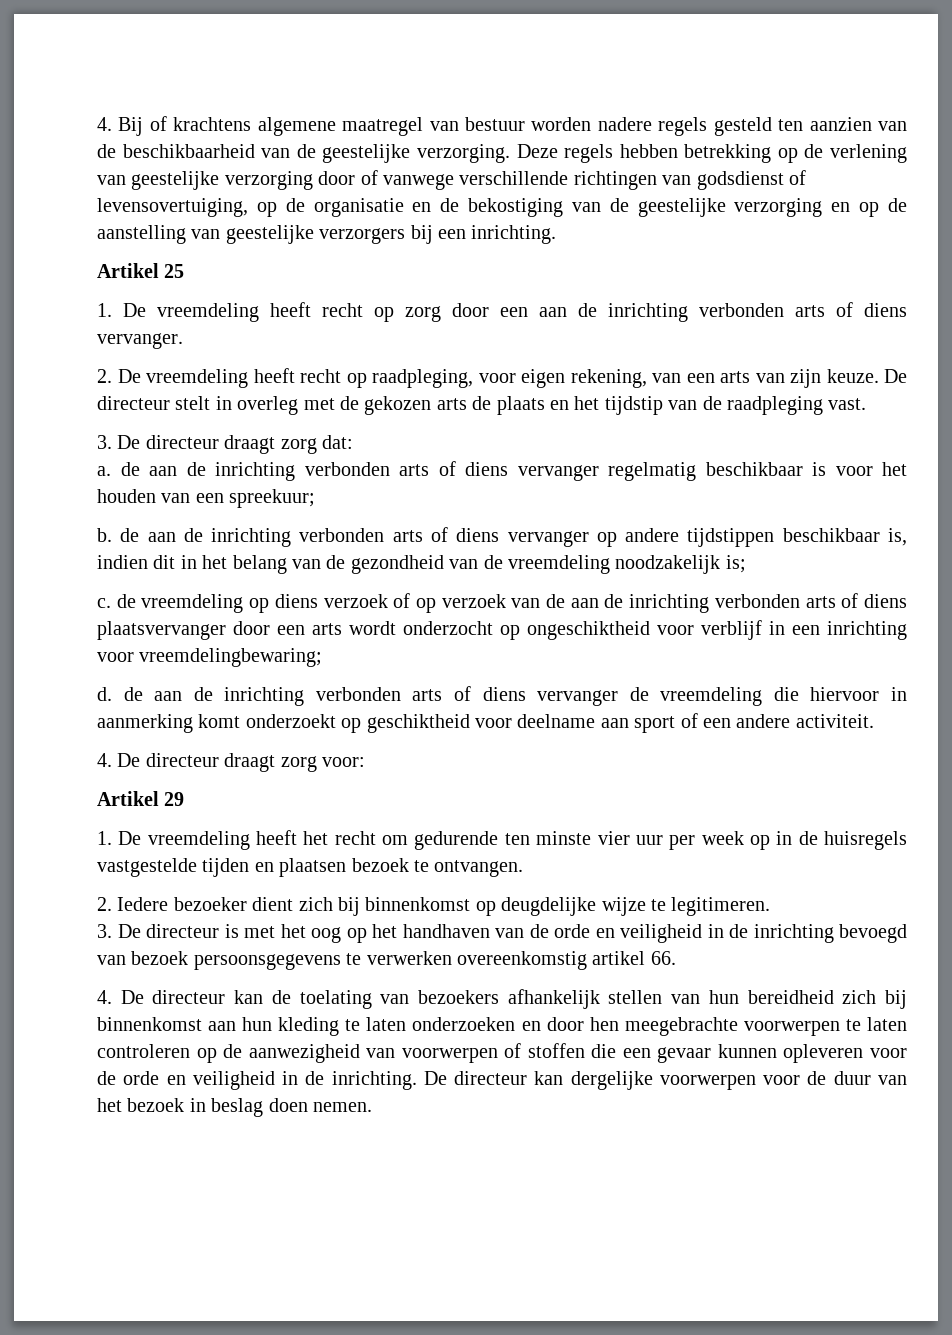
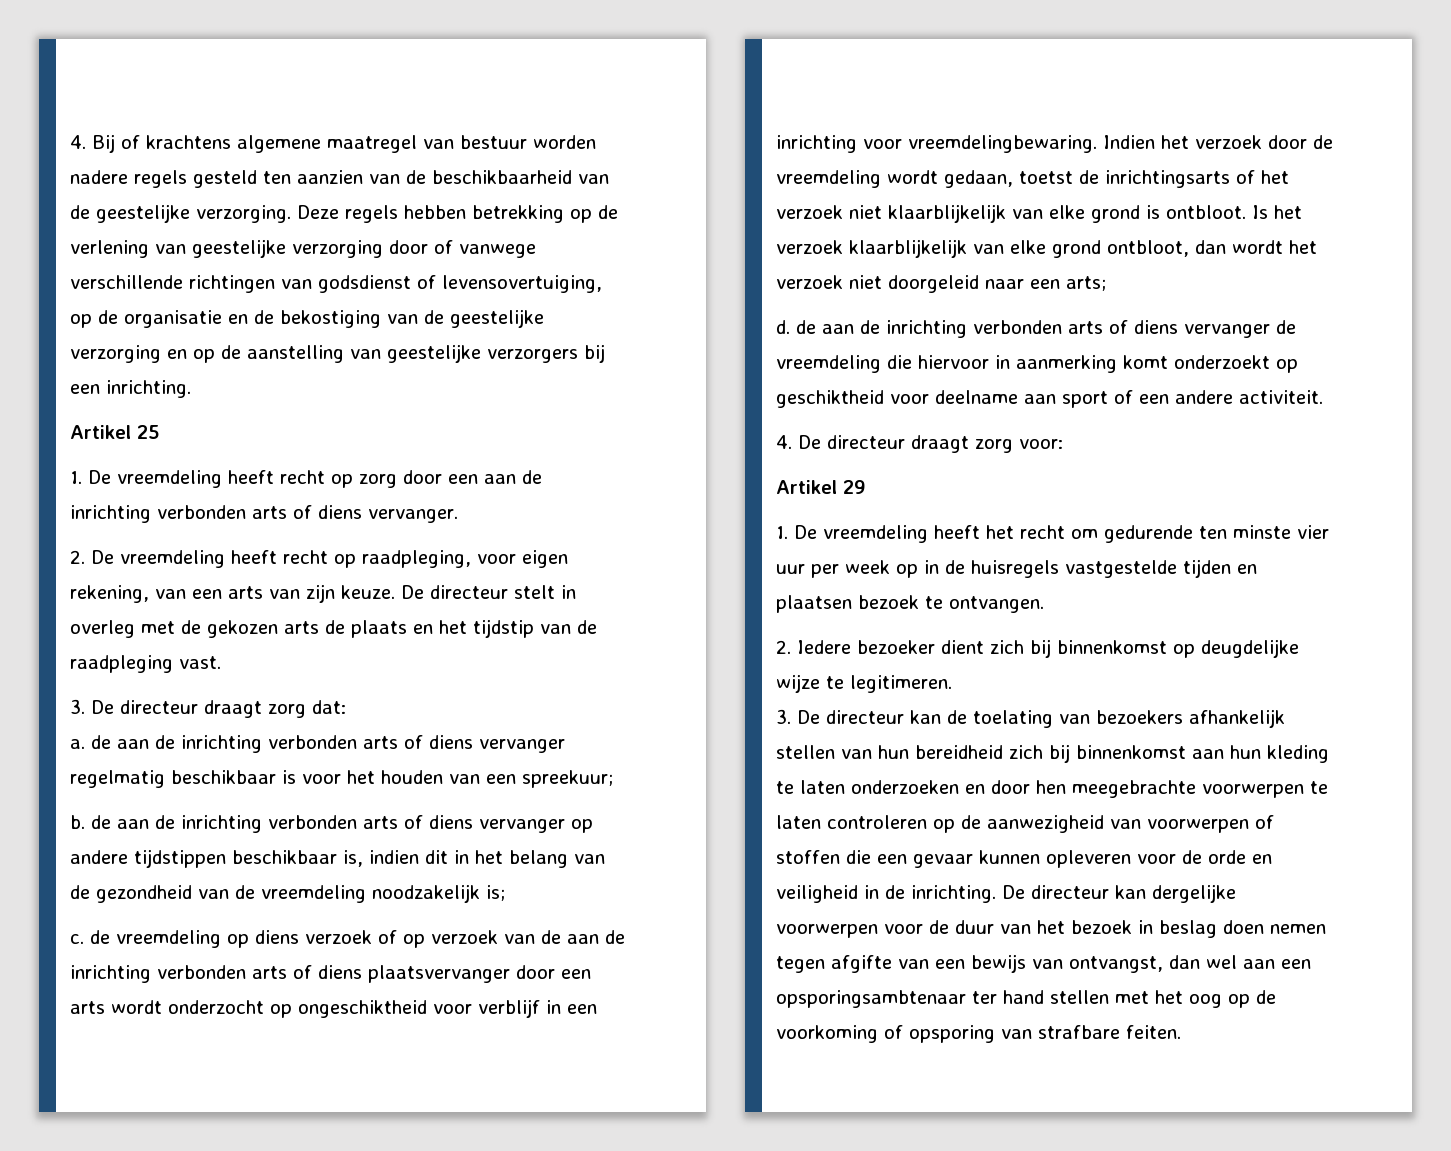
- c. de vreemdeling op diens verzoek of op verzoek van de aan de inrichting verbonden arts of diens plaatsvervanger door een arts wordt onderzocht op ongeschiktheid voor verblijf in een inrichting voor vreemdelingbewaring;
+ c. de vreemdeling op diens verzoek of op verzoek van de aan de inrichting verbonden arts of diens plaatsvervanger door een arts wordt onderzocht op ongeschiktheid voor verblijf in een inrichting voor vreemdelingbewaring. Indien het verzoek door de vreemdeling wordt gedaan, toetst de inrichtingsarts of het verzoek niet klaarblijkelijk van elke grond is ontbloot. Is het verzoek klaarblijkelijk van elke grond ontbloot, dan wordt het verzoek niet doorgeleid naar een arts;
- 3. De directeur is met het oog op het handhaven van de orde en veiligheid in de inrichting bevoegd van bezoek persoonsgegevens te verwerken overeenkomstig artikel 66.
- 4. De directeur kan de toelating van bezoekers afhankelijk stellen van hun bereidheid zich bij binnenkomst aan hun kleding te laten onderzoeken en door hen meegebrachte voorwerpen te laten controleren op de aanwezigheid van voorwerpen of stoffen die een gevaar kunnen opleveren voor de orde en veiligheid in de inrichting.
+ 3. De directeur kan de toelating van bezoekers afhankelijk stellen van hun bereidheid zich bij binnenkomst aan hun kleding te laten onderzoeken en door hen meegebrachte voorwerpen te laten controleren op de aanwezigheid van voorwerpen of stoffen die een gevaar kunnen opleveren voor de orde en veiligheid in de inrichting.
- De directeur kan dergelijke voorwerpen voor de duur van het bezoek in beslag doen nemen.
+ De directeur kan dergelijke voorwerpen voor de duur van het bezoek in beslag doen nemen tegen afgifte van een bewijs van ontvangst, dan wel aan een opsporingsambtenaar ter hand stellen met het oog op de voorkoming of opsporing van strafbare feiten.

